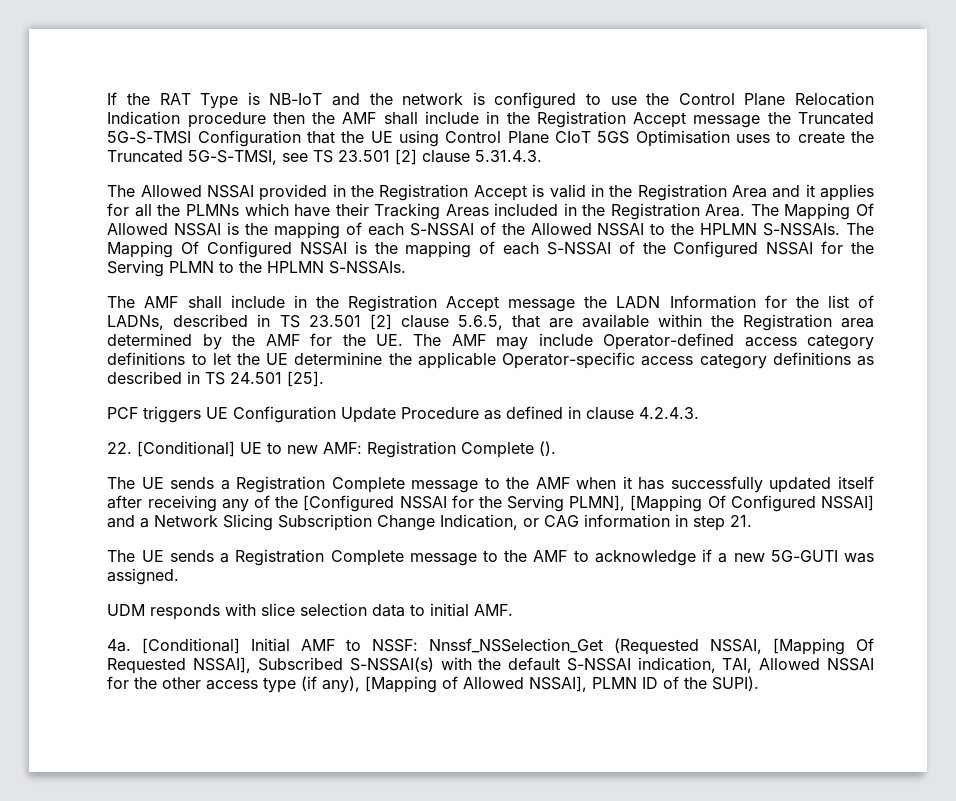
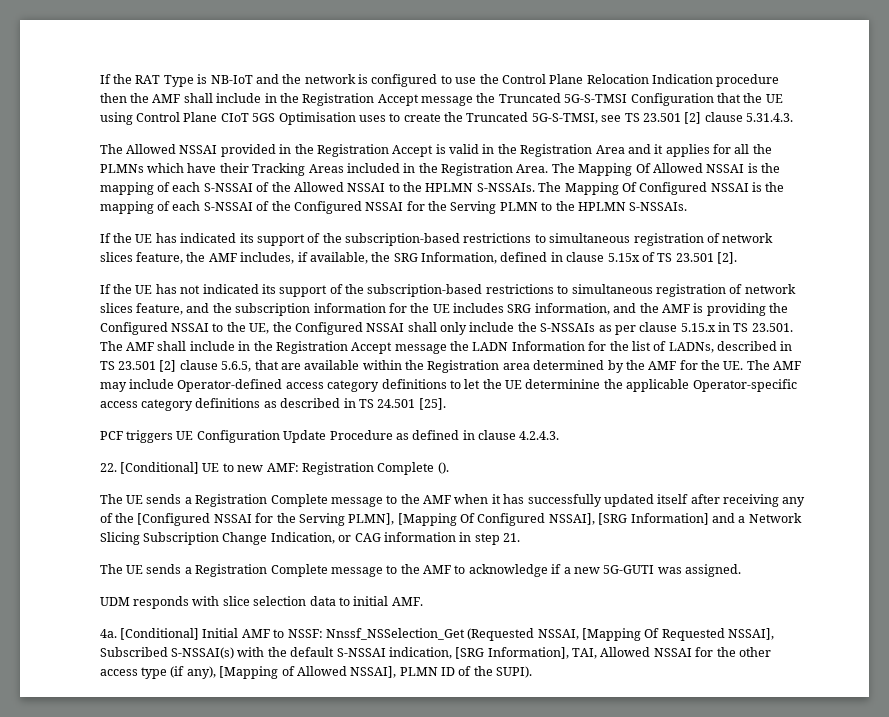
- The AMF shall include in the Registration Accept message the LADN Information for the list of LADNs, described in TS 23.501 [2] clause 5.6.5, that are available within the Registration area determined by the AMF for the UE. The AMF may include Operator-defined access category definitions to let the UE determinine the applicable Operator-specific access category definitions as described in TS 24.501 [25].
+ If the UE has indicated its support of the subscription-based restrictions to simultaneous registration of network slices feature, the AMF includes, if available, the SRG Information, defined in clause 5.15x of TS 23.501 [2].
+ If the UE has not indicated its support of the subscription-based restrictions to simultaneous registration of network slices feature, and the subscription information for the UE includes SRG information, and the AMF is providing the Configured NSSAI to the UE, the Configured NSSAI shall only include the S-NSSAIs as per clause 5.15.x in TS 23.501. The AMF shall include in the Registration Accept message the LADN Information for the list of LADNs, described in TS 23.501 [2] clause 5.6.5, that are available within the Registration area determined by the AMF for the UE. The AMF may include Operator-defined access category definitions to let the UE determinine the applicable Operator-specific access category definitions as described in TS 24.501 [25].
- The UE sends a Registration Complete message to the AMF when it has successfully updated itself after receiving any of the [Configured NSSAI for the Serving PLMN], [Mapping Of Configured NSSAI] and a Network Slicing Subscription Change Indication, or CAG information in step 21.
+ The UE sends a Registration Complete message to the AMF when it has successfully updated itself after receiving any of the [Configured NSSAI for the Serving PLMN], [Mapping Of Configured NSSAI], [SRG Information] and a Network Slicing Subscription Change Indication, or CAG information in step 21.
- [Conditional] Initial AMF to NSSF: Nnssf_NSSelection_Get (Requested NSSAI, [Mapping Of Requested NSSAI], Subscribed S-NSSAI(s) with the default S-NSSAI indication, TAI, Allowed NSSAI for the other access type (if any), [Mapping of Allowed NSSAI], PLMN ID of the SUPI).
+ [Conditional] Initial AMF to NSSF: Nnssf_NSSelection_Get (Requested NSSAI, [Mapping Of Requested NSSAI], Subscribed S-NSSAI(s) with the default S-NSSAI indication, [SRG Information], TAI, Allowed NSSAI for the other access type (if any), [Mapping of Allowed NSSAI], PLMN ID of the SUPI).

